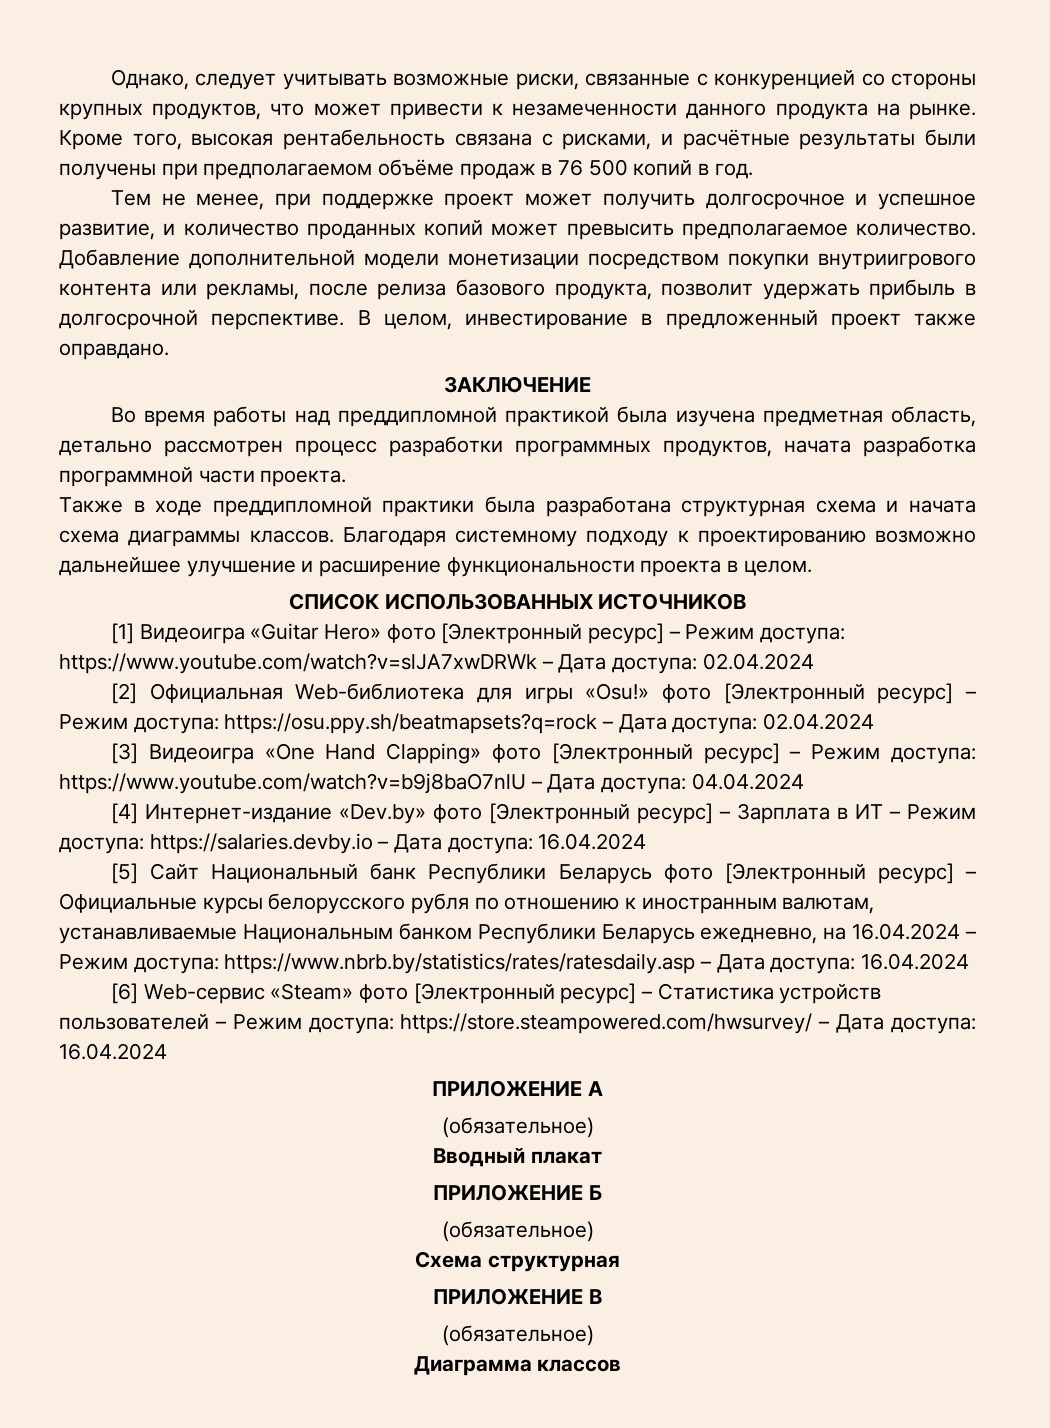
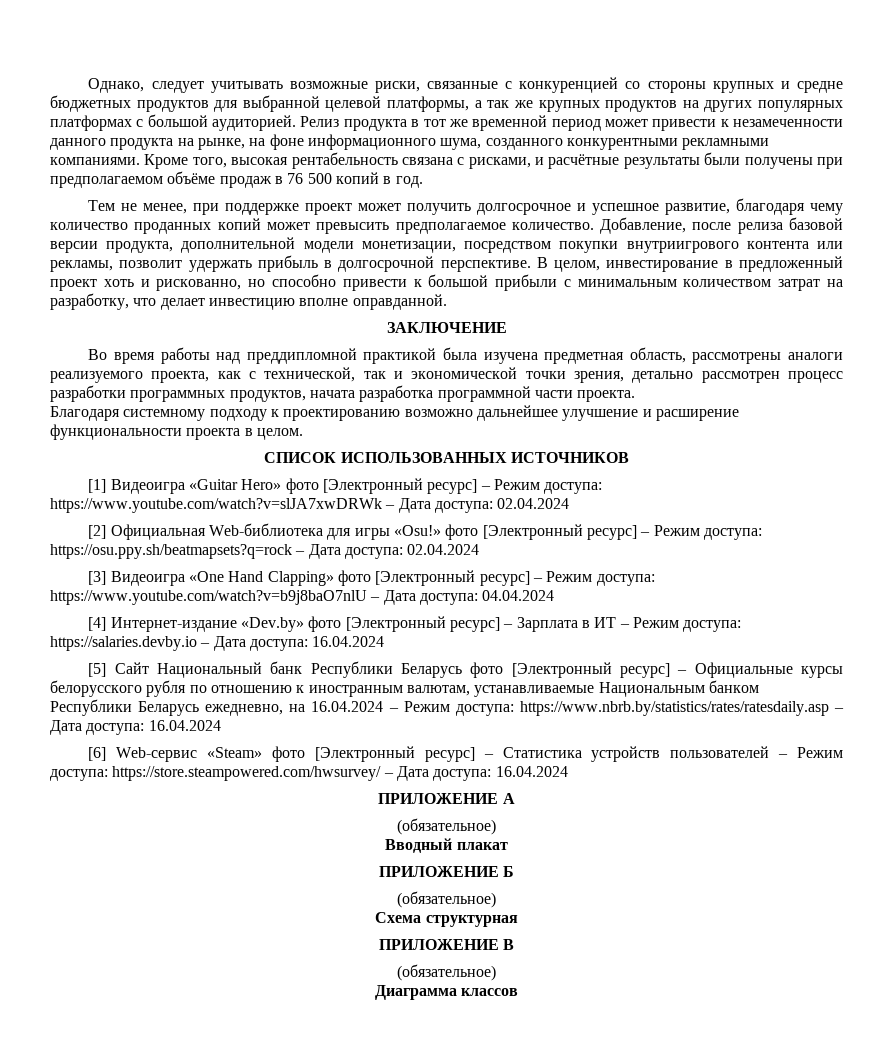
- Однако, следует учитывать возможные риски, связанные с конкуренцией со стороны крупных продуктов, что может привести к незамеченности данного продукта на рынке.
+ Однако, следует учитывать возможные риски, связанные с конкуренцией со стороны крупных и средне бюджетных продуктов для выбранной целевой платформы, а так же крупных продуктов на других популярных платформах с большой аудиторией. Релиз продукта в тот же временной период может привести к незамеченности данного продукта на рынке, на фоне информационного шума, созданного конкурентными рекламными компаниями.
- Тем не менее, при поддержке проект может получить долгосрочное и успешное развитие, и количество проданных копий может превысить предполагаемое количество.
+ Тем не менее, при поддержке проект может получить долгосрочное и успешное развитие, благодаря чему количество проданных копий может превысить предполагаемое количество.
- Добавление дополнительной модели монетизации посредством покупки внутриигрового контента или рекламы, после релиза базового продукта, позволит удержать прибыль в долгосрочной перспективе.
+ Добавление, после релиза базовой версии продукта, дополнительной модели монетизации, посредством покупки внутриигрового контента или рекламы, позволит удержать прибыль в долгосрочной перспективе.
- В целом, инвестирование в предложенный проект также оправдано.
+ В целом, инвестирование в предложенный проект хоть и рискованно, но способно привести к большой прибыли с минимальным количеством затрат на разработку, что делает инвестицию вполне оправданной.
- Во время работы над преддипломной практикой была изучена предметная область, детально рассмотрен процесс разработки программных продуктов, начата разработка программной части проекта.
+ Во время работы над преддипломной практикой была изучена предметная область, рассмотрены аналоги реализуемого проекта, как с технической, так и экономической точки зрения, детально рассмотрен процесс разработки программных продуктов, начата разработка программной части проекта.
- Также в ходе преддипломной практики была разработана структурная схема и начата схема диаграммы классов.

